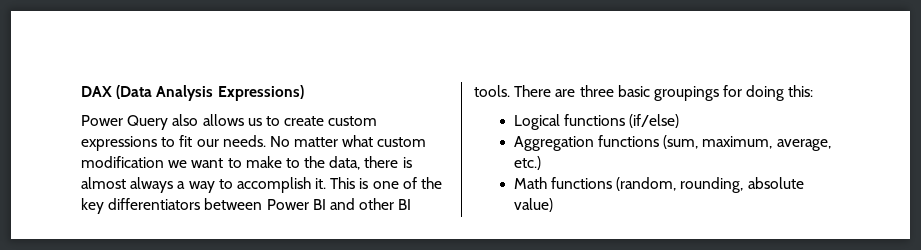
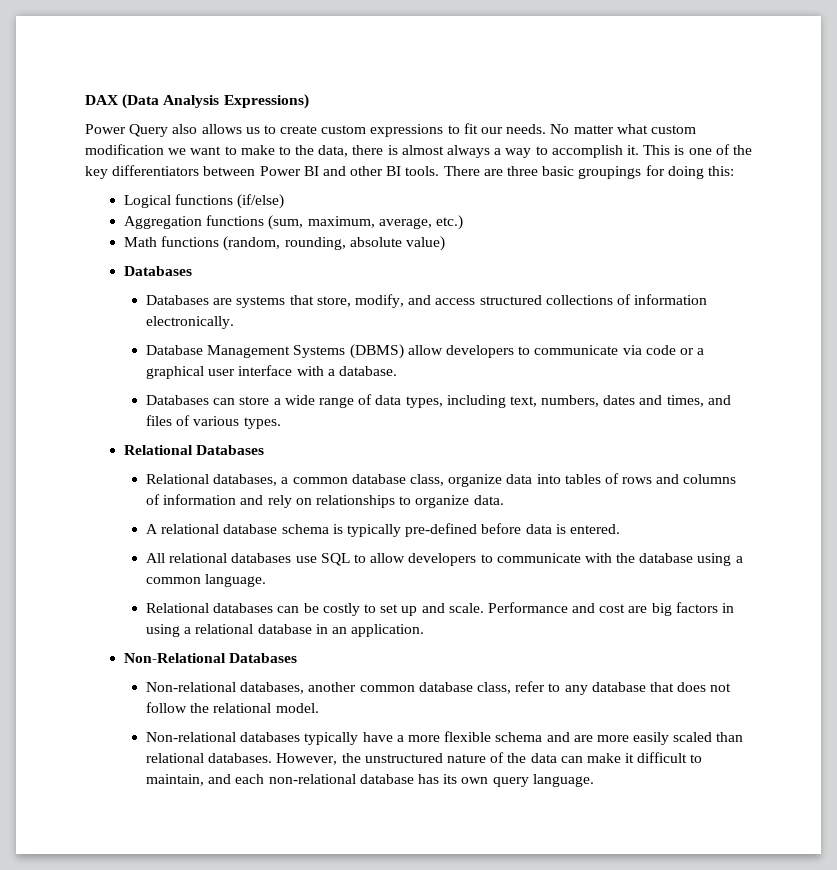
  Math functions (random, rounding, absolute value)
+ Databases
+ Databases are systems that store, modify, and access structured collections of information electronically.
+ Database Management Systems (DBMS) allow developers to communicate via code or a graphical user interface with a database.
+ Databases can store a wide range of data types, including text, numbers, dates and times, and files of various types.
+ Relational Databases
+ Relational databases, a common database class, organize data into tables of rows and columns of information and rely on relationships to organize data.
+ A relational database schema is typically pre-defined before data is entered.
+ All relational databases use SQL to allow developers to communicate with the database using a common language.
+ Relational databases can be costly to set up and scale. Performance and cost are big factors in using a relational database in an application.
+ Non-Relational Databases
+ Non-relational databases, another common database class, refer to any database that does not follow the relational model.
+ Non-relational databases typically have a more flexible schema and are more easily scaled than relational databases. However, the unstructured nature of the data can make it difficult to maintain, and each non-relational database has its own query language.

